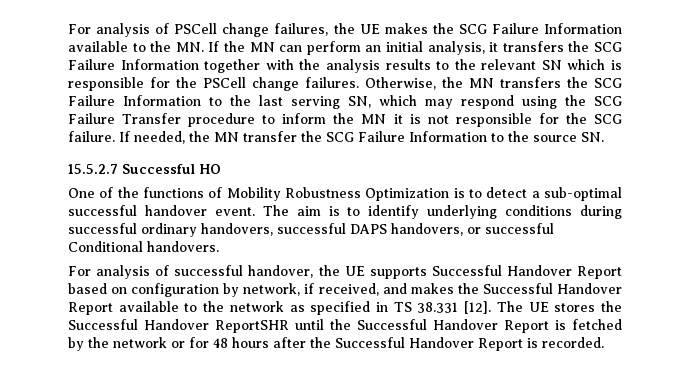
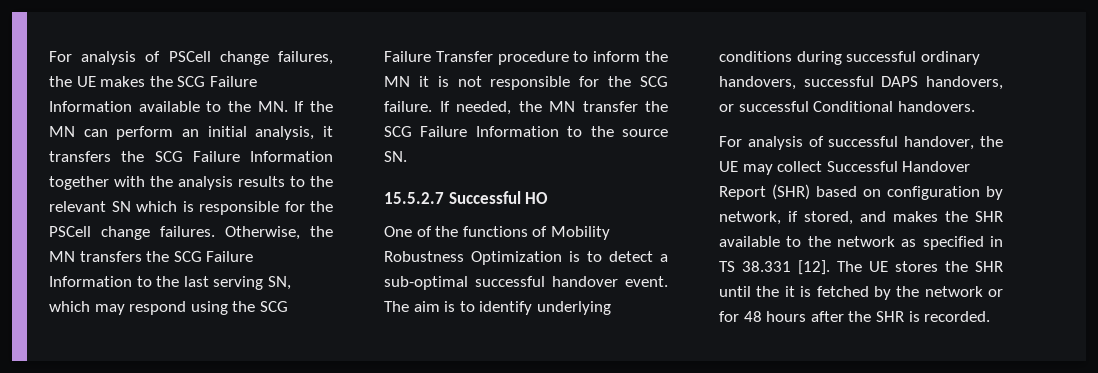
- For analysis of successful handover, the UE supports Successful Handover Report based on configuration by network, if received, and makes the Successful Handover Report available to the network as specified in TS 38.331 [12].
+ For analysis of successful handover, the UE may collect Successful Handover Report (SHR) based on configuration by network, if stored, and makes the SHR available to the network as specified in TS 38.331 [12].
- The UE stores the Successful Handover ReportSHR until the Successful Handover Report is fetched by the network or for 48 hours after the Successful Handover Report is recorded.
+ The UE stores the SHR until the it is fetched by the network or for 48 hours after the SHR is recorded.

